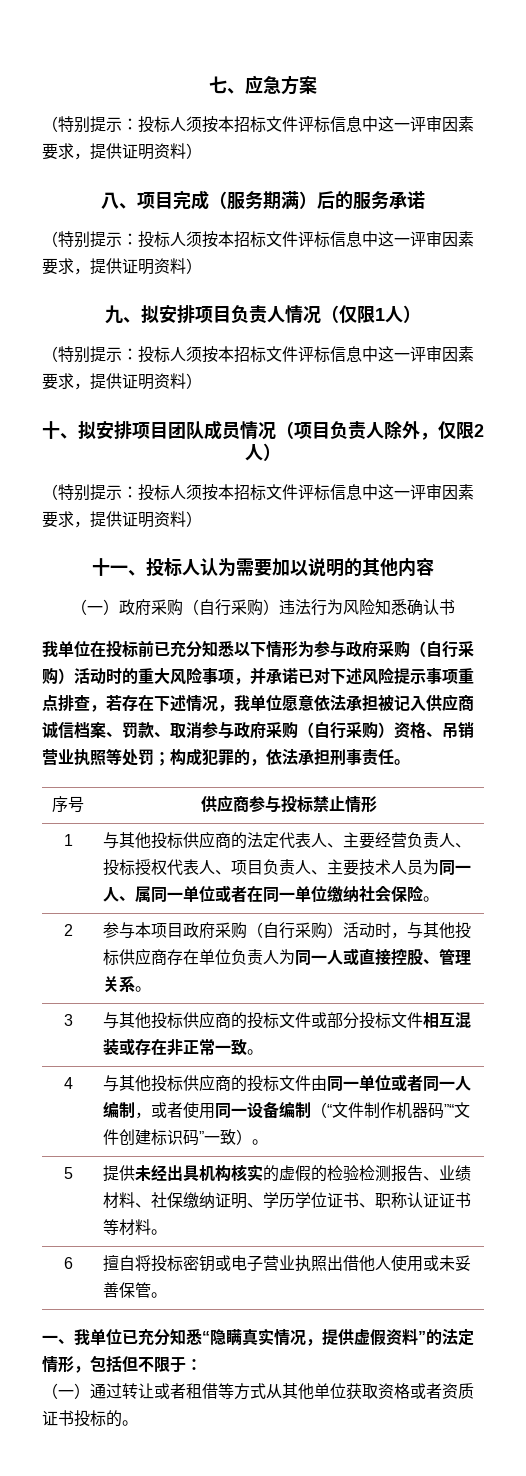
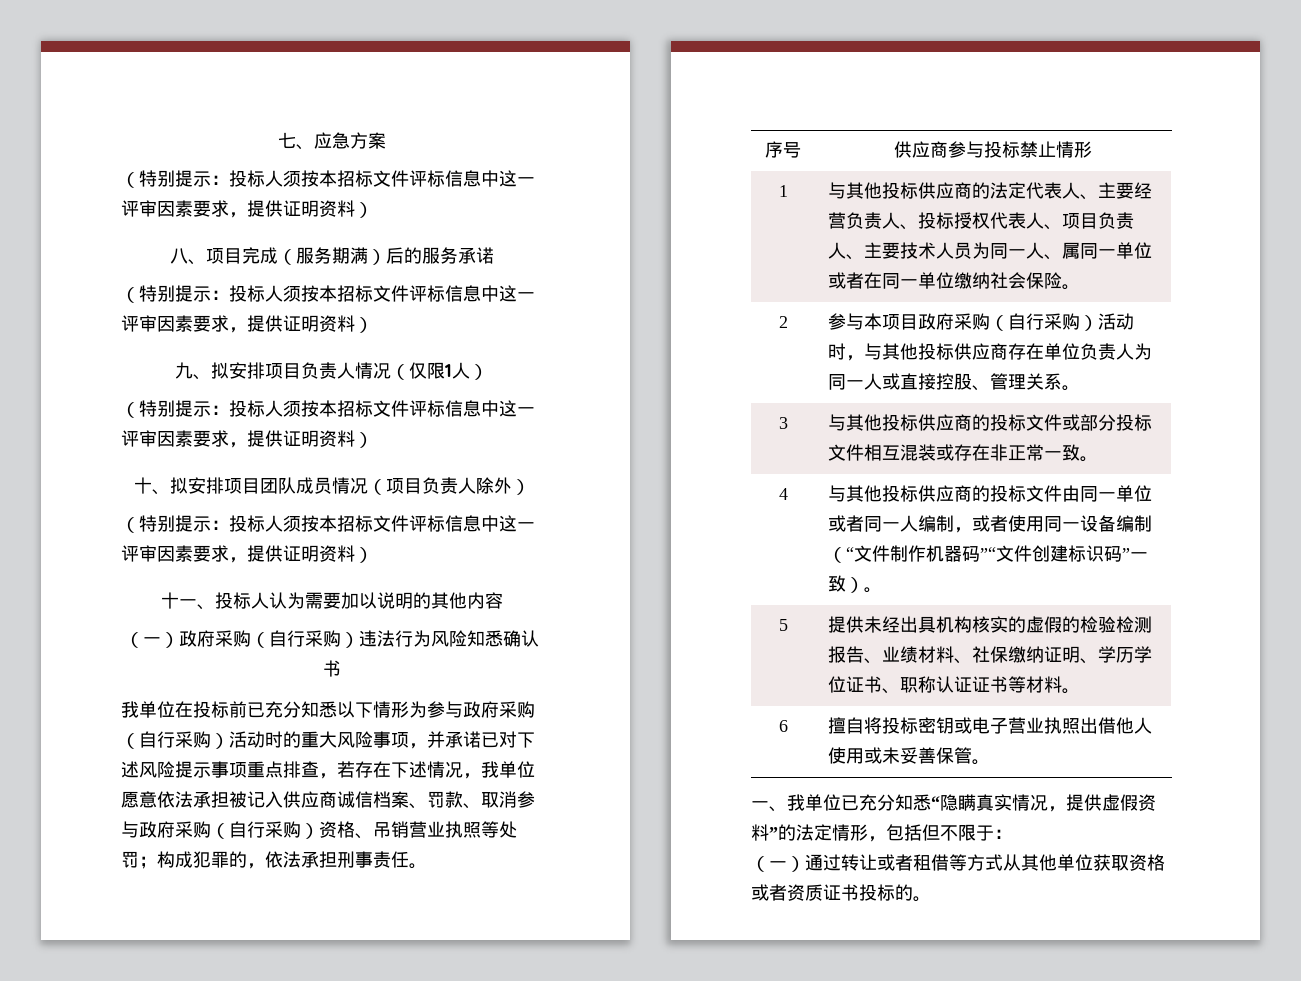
- 十、拟安排项目团队成员情况（项目负责人除外，仅限2人）
+ 十、拟安排项目团队成员情况（项目负责人除外）

